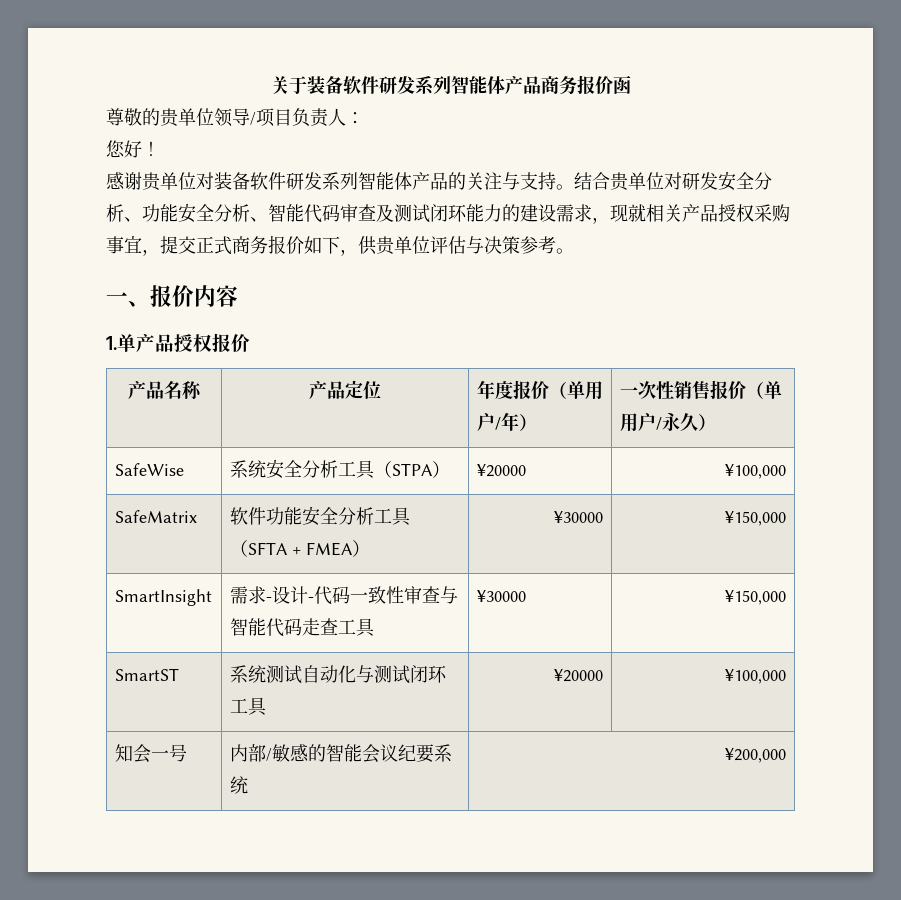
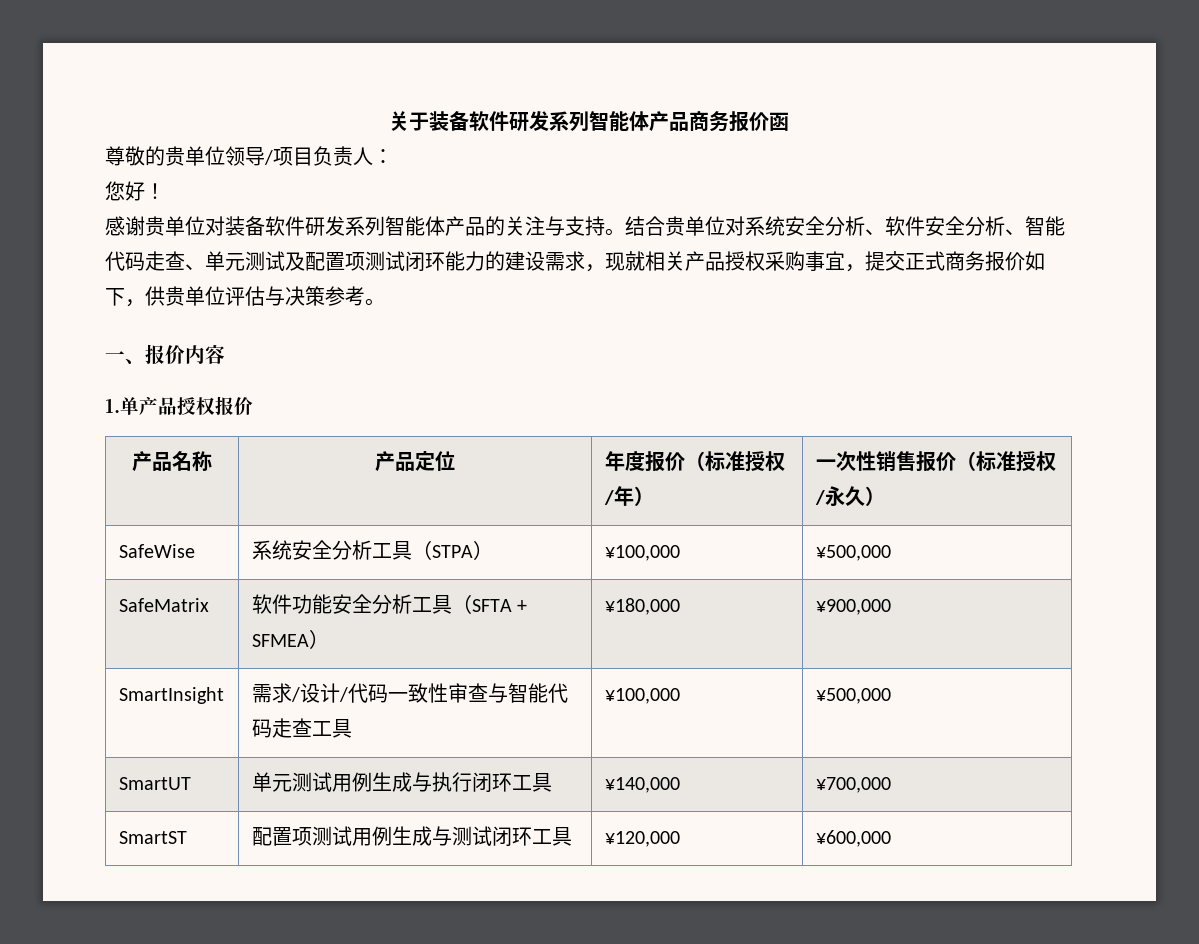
- 结合贵单位对研发安全分析、功能安全分析、智能代码审查及测试闭环能力的建设需求，现就相关产品授权采购事宜，提交正式商务报价如下，供贵单位评估与决策参考。
+ 结合贵单位对系统安全分析、软件安全分析、智能代码走查、单元测试及配置项测试闭环能力的建设需求，现就相关产品授权采购事宜，提交正式商务报价如下，供贵单位评估与决策参考。
- 产品名称 | 产品定位 | 年度报价（单用户/年） | 一次性销售报价（单用户/永久）
+ 产品名称 | 产品定位 | 年度报价（标准授权/年） | 一次性销售报价（标准授权/永久）
- SafeWise | 系统安全分析工具（STPA） | ¥20000 | ¥100,000
+ SafeWise | 系统安全分析工具（STPA） | ¥100,000 | ¥500,000
- SafeMatrix | 软件功能安全分析工具（SFTA + FMEA） | ¥30000 | ¥150,000
+ SafeMatrix | 软件功能安全分析工具（SFTA + SFMEA） | ¥180,000 | ¥900,000
- SmartInsight | 需求-设计-代码一致性审查与智能代码走查工具 | ¥30000 | ¥150,000
- SmartST | 系统测试自动化与测试闭环工具 | ¥20000 | ¥100,000
- 知会一号 | 内部/敏感的智能会议纪要系统 | ¥200,000
+ SmartInsight | 需求/设计/代码一致性审查与智能代码走查工具 | ¥100,000 | ¥500,000
+ SmartUT | 单元测试用例生成与执行闭环工具 | ¥140,000 | ¥700,000
+ SmartST | 配置项测试用例生成与测试闭环工具 | ¥120,000 | ¥600,000

